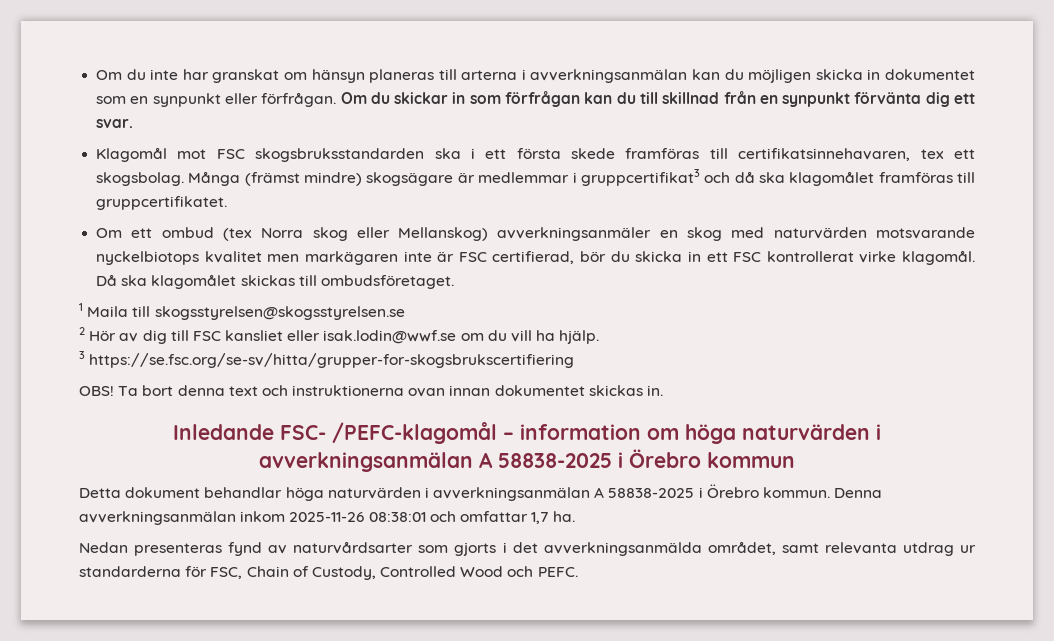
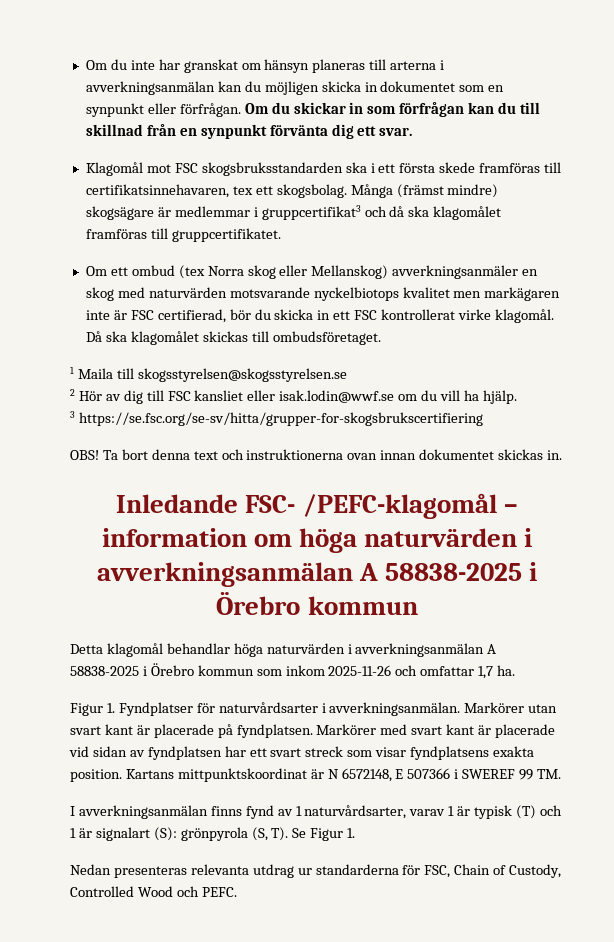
- Detta dokument behandlar höga naturvärden i avverkningsanmälan A 58838-2025 i Örebro kommun. Denna avverkningsanmälan inkom 2025-11-26 08:38:01 och omfattar 1,7 ha.
+ Detta klagomål behandlar höga naturvärden i avverkningsanmälan A 58838-2025 i Örebro kommun som inkom 2025-11-26 och omfattar 1,7 ha.
- Nedan presenteras fynd av naturvårdsarter som gjorts i det avverkningsanmälda området, samt relevanta utdrag ur standarderna för FSC, Chain of Custody, Controlled Wood och PEFC.
+ Figur 1. Fyndplatser för naturvårdsarter i avverkningsanmälan. Markörer utan svart kant är placerade på fyndplatsen. Markörer med svart kant är placerade vid sidan av fyndplatsen har ett svart streck som visar fyndplatsens exakta position. Kartans mittpunktskoordinat är N 6572148, E 507366 i SWEREF 99 TM.
+ I avverkningsanmälan finns fynd av 1 naturvårdsarter, varav 1 är typisk (T) och 1 är signalart (S): grönpyrola (S, T). Se Figur 1.
+ Nedan presenteras relevanta utdrag ur standarderna för FSC, Chain of Custody, Controlled Wood och PEFC.

